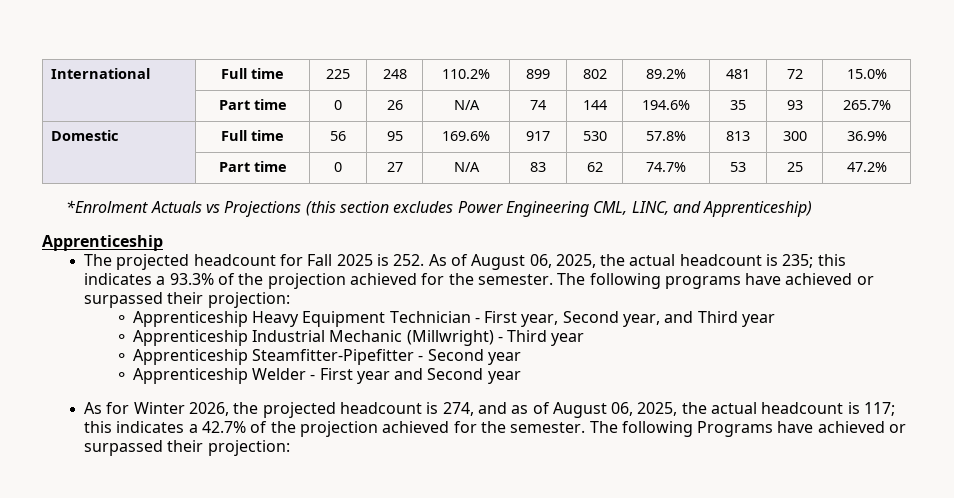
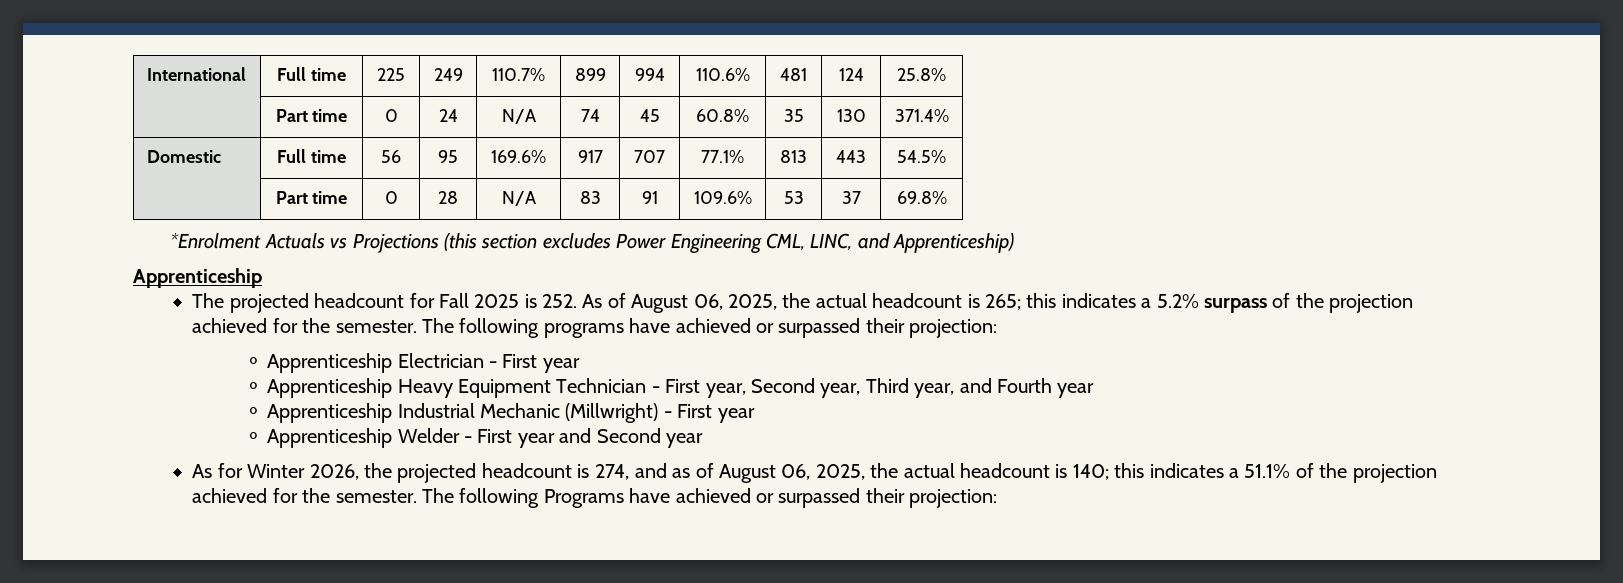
- International | Full time | 225 | 248 | 110.2% | 899 | 802 | 89.2% | 481 | 72 | 15.0%
- | Part time | 0 | 26 | N/A | 74 | 144 | 194.6% | 35 | 93 | 265.7%
+ International | Full time | 225 | 249 | 110.7% | 899 | 994 | 110.6% | 481 | 124 | 25.8%
+ | Part time | 0 | 24 | N/A | 74 | 45 | 60.8% | 35 | 130 | 371.4%
- Domestic | Full time | 56 | 95 | 169.6% | 917 | 530 | 57.8% | 813 | 300 | 36.9%
- | Part time | 0 | 27 | N/A | 83 | 62 | 74.7% | 53 | 25 | 47.2%
+ Domestic | Full time | 56 | 95 | 169.6% | 917 | 707 | 77.1% | 813 | 443 | 54.5%
+ | Part time | 0 | 28 | N/A | 83 | 91 | 109.6% | 53 | 37 | 69.8%
- The projected headcount for Fall 2025 is 252. As of August 06, 2025, the actual headcount is 235; this indicates a 93.3% of the projection achieved for the semester.
+ The projected headcount for Fall 2025 is 252. As of August 06, 2025, the actual headcount is 265; this indicates a 5.2% surpass of the projection achieved for the semester.
+ ⚬ Apprenticeship Electrician - First year
- ⚬ Apprenticeship Heavy Equipment Technician - First year, Second year, and Third year
+ ⚬ Apprenticeship Heavy Equipment Technician - First year, Second year, Third year, and Fourth year
- ⚬ Apprenticeship Industrial Mechanic (Millwright) - Third year
- ⚬ Apprenticeship Steamfitter-Pipefitter - Second year
+ ⚬ Apprenticeship Industrial Mechanic (Millwright) - First year
- As for Winter 2026, the projected headcount is 274, and as of August 06, 2025, the actual headcount is 117; this indicates a 42.7% of the projection achieved for the semester.
+ As for Winter 2026, the projected headcount is 274, and as of August 06, 2025, the actual headcount is 140; this indicates a 51.1% of the projection achieved for the semester.

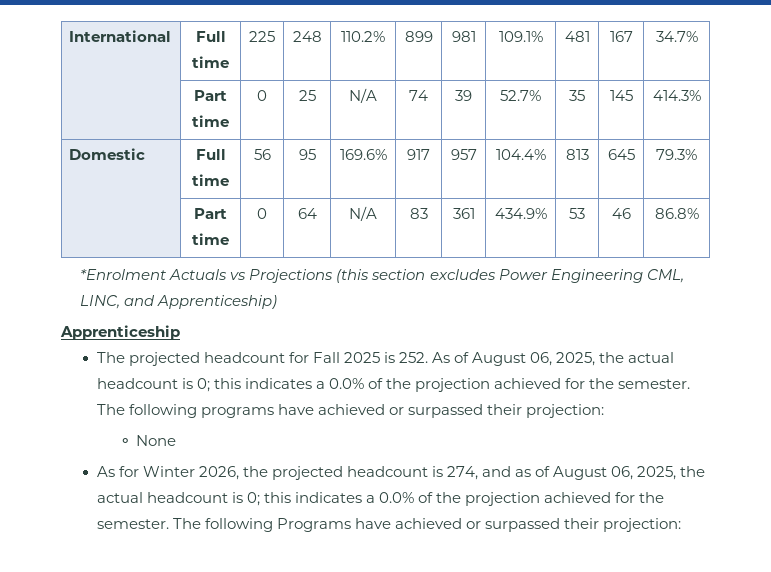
- International | Full time | 225 | 249 | 110.7% | 899 | 994 | 110.6% | 481 | 124 | 25.8%
- | Part time | 0 | 24 | N/A | 74 | 45 | 60.8% | 35 | 130 | 371.4%
+ International | Full time | 225 | 248 | 110.2% | 899 | 981 | 109.1% | 481 | 167 | 34.7%
+ | Part time | 0 | 25 | N/A | 74 | 39 | 52.7% | 35 | 145 | 414.3%
- Domestic | Full time | 56 | 95 | 169.6% | 917 | 707 | 77.1% | 813 | 443 | 54.5%
- | Part time | 0 | 28 | N/A | 83 | 91 | 109.6% | 53 | 37 | 69.8%
+ Domestic | Full time | 56 | 95 | 169.6% | 917 | 957 | 104.4% | 813 | 645 | 79.3%
+ | Part time | 0 | 64 | N/A | 83 | 361 | 434.9% | 53 | 46 | 86.8%
- The projected headcount for Fall 2025 is 252. As of August 06, 2025, the actual headcount is 265; this indicates a 5.2% surpass of the projection achieved for the semester.
+ The projected headcount for Fall 2025 is 252. As of August 06, 2025, the actual headcount is 0; this indicates a 0.0% of the projection achieved for the semester.
- ⚬ Apprenticeship Electrician - First year
- ⚬ Apprenticeship Heavy Equipment Technician - First year, Second year, Third year, and Fourth year
- ⚬ Apprenticeship Industrial Mechanic (Millwright) - First year
- ⚬ Apprenticeship Welder - First year and Second year
+ ⚬ None
- As for Winter 2026, the projected headcount is 274, and as of August 06, 2025, the actual headcount is 140; this indicates a 51.1% of the projection achieved for the semester.
+ As for Winter 2026, the projected headcount is 274, and as of August 06, 2025, the actual headcount is 0; this indicates a 0.0% of the projection achieved for the semester.

